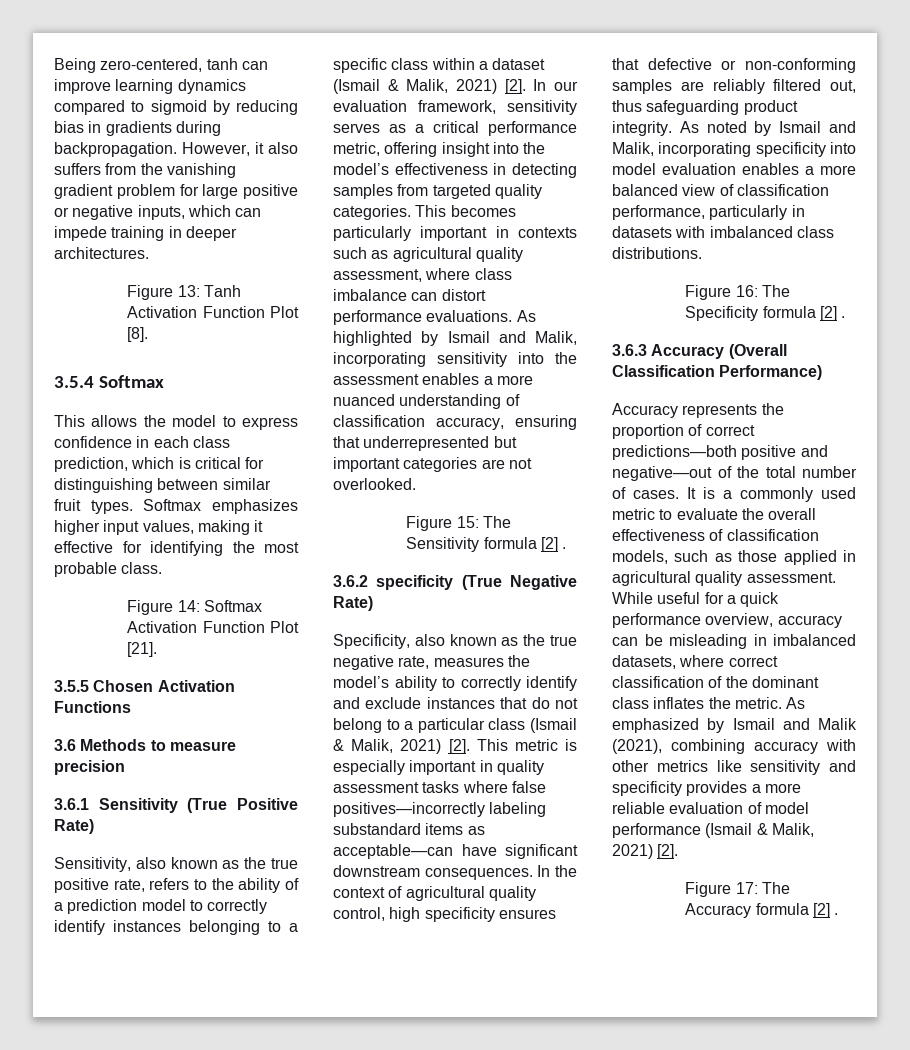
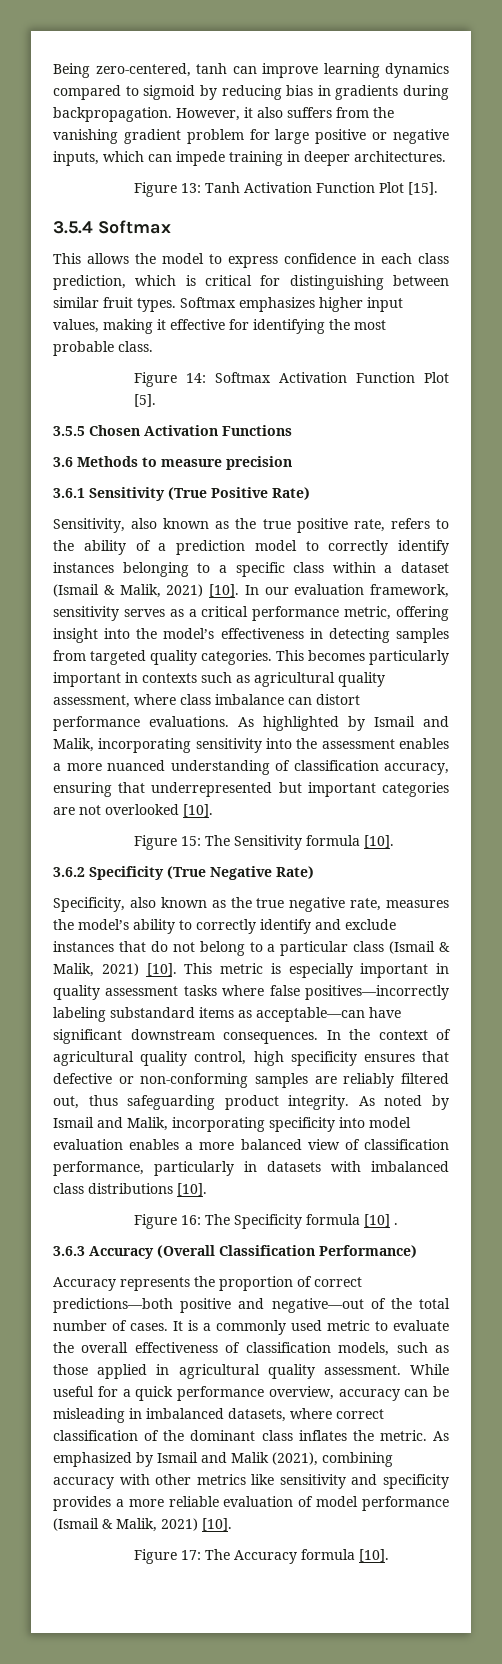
- Figure 13: Tanh Activation Function Plot [8].
+ Figure 13: Tanh Activation Function Plot [15].
- Figure 14: Softmax Activation Function Plot [21].
+ Figure 14: Softmax Activation Function Plot [5].
- Sensitivity, also known as the true positive rate, refers to the ability of a prediction model to correctly identify instances belonging to a specific class within a dataset (Ismail & Malik, 2021) [2].
+ Sensitivity, also known as the true positive rate, refers to the ability of a prediction model to correctly identify instances belonging to a specific class within a dataset (Ismail & Malik, 2021) [10].
- As highlighted by Ismail and Malik, incorporating sensitivity into the assessment enables a more nuanced understanding of classification accuracy, ensuring that underrepresented but important categories are not overlooked.
+ As highlighted by Ismail and Malik, incorporating sensitivity into the assessment enables a more nuanced understanding of classification accuracy, ensuring that underrepresented but important categories are not overlooked [10].
- Figure 15: The Sensitivity formula [2] .
+ Figure 15: The Sensitivity formula [10].
- 3.6.2 specificity (True Negative Rate)
+ 3.6.2 Specificity (True Negative Rate)
- Specificity, also known as the true negative rate, measures the model’s ability to correctly identify and exclude instances that do not belong to a particular class (Ismail & Malik, 2021) [2].
+ Specificity, also known as the true negative rate, measures the model’s ability to correctly identify and exclude instances that do not belong to a particular class (Ismail & Malik, 2021) [10].
- As noted by Ismail and Malik, incorporating specificity into model evaluation enables a more balanced view of classification performance, particularly in datasets with imbalanced class distributions.
+ As noted by Ismail and Malik, incorporating specificity into model evaluation enables a more balanced view of classification performance, particularly in datasets with imbalanced class distributions [10].
- Figure 16: The Specificity formula [2] .
+ Figure 16: The Specificity formula [10] .
- As emphasized by Ismail and Malik (2021), combining accuracy with other metrics like sensitivity and specificity provides a more reliable evaluation of model performance (Ismail & Malik, 2021) [2].
+ As emphasized by Ismail and Malik (2021), combining accuracy with other metrics like sensitivity and specificity provides a more reliable evaluation of model performance (Ismail & Malik, 2021) [10].
- Figure 17: The Accuracy formula [2] .
+ Figure 17: The Accuracy formula [10].

